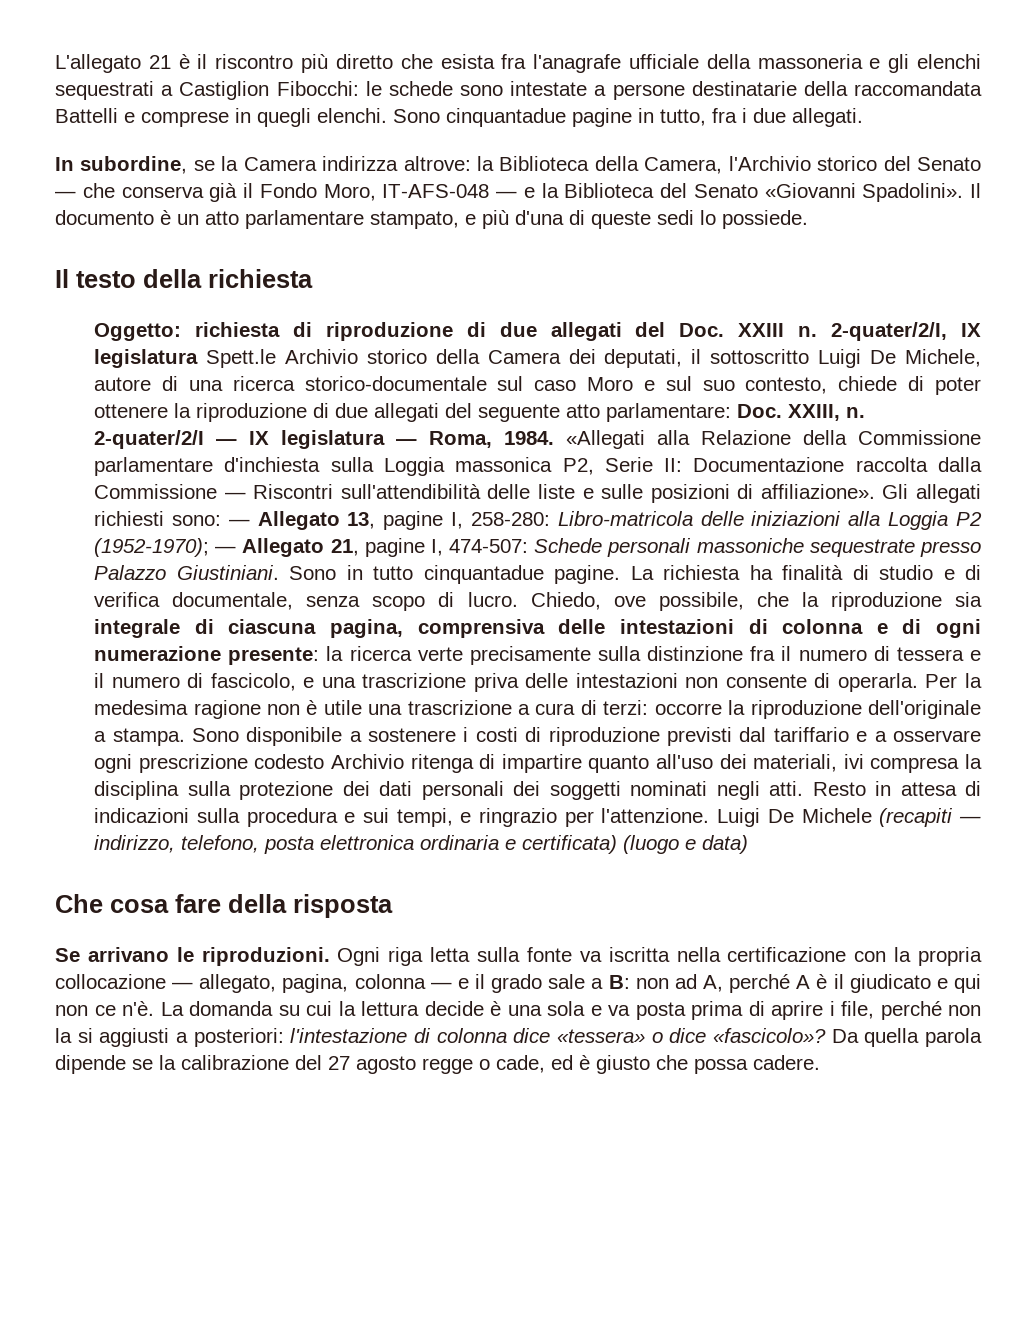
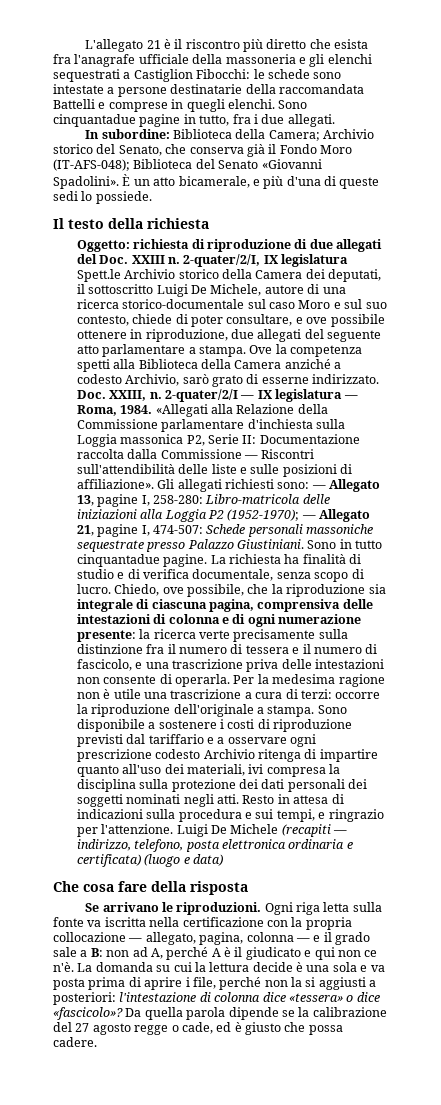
- In subordine, se la Camera indirizza altrove: la Biblioteca della Camera, l'Archivio storico del Senato — che conserva già il Fondo Moro, IT-AFS-048 — e la Biblioteca del Senato «Giovanni Spadolini».
+ In subordine: Biblioteca della Camera; Archivio storico del Senato, che conserva già il Fondo Moro (IT-AFS-048); Biblioteca del Senato «Giovanni Spadolini».
- Il documento è un atto parlamentare stampato, e più d'una di queste sedi lo possiede.
+ È un atto bicamerale, e più d'una di queste sedi lo possiede.
- 2-quater/2/I, IX legislatura Spett.le Archivio storico della Camera dei deputati, il sottoscritto Luigi De Michele, autore di una ricerca storico-documentale sul caso Moro e sul suo contesto, chiede di poter ottenere la riproduzione di due allegati del seguente atto parlamentare: Doc. XXIII, n.
+ 2-quater/2/I, IX legislatura Spett.le Archivio storico della Camera dei deputati, il sottoscritto Luigi De Michele, autore di una ricerca storico-documentale sul caso Moro e sul suo contesto, chiede di poter consultare, e ove possibile ottenere in riproduzione, due allegati del seguente atto parlamentare a stampa. Ove la competenza spetti alla Biblioteca della Camera anziché a codesto Archivio, sarò grato di esserne indirizzato. Doc. XXIII, n.

